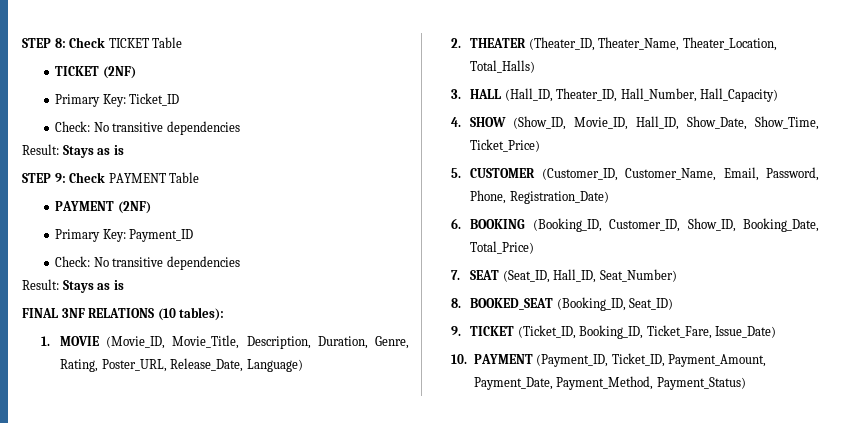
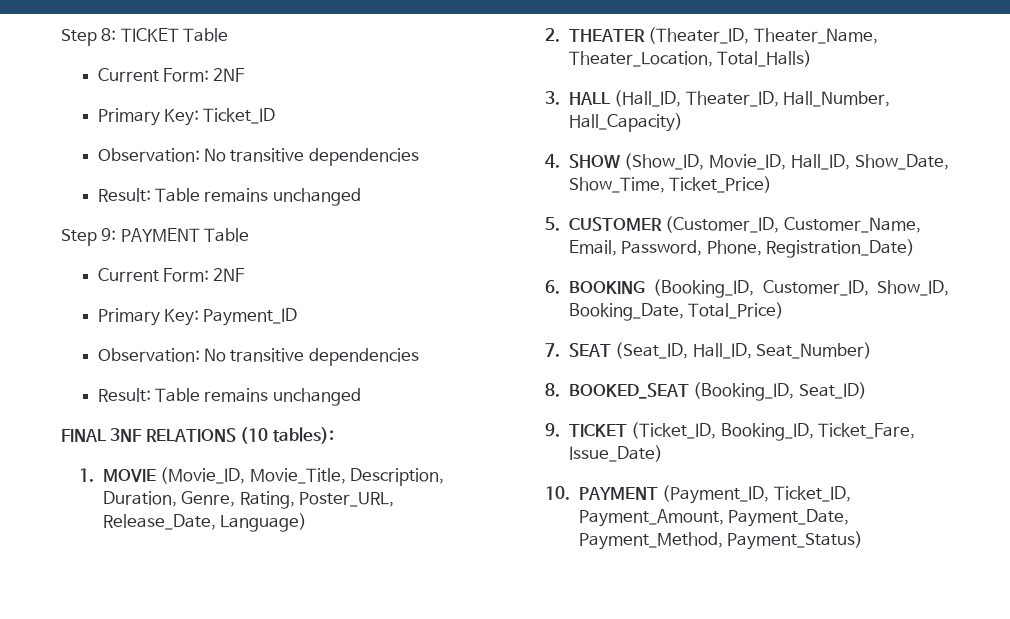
- STEP 8: Check TICKET Table
- TICKET (2NF)
+ Step 8: TICKET Table
+ Current Form: 2NF
  Primary Key: Ticket_ID
- Check: No transitive dependencies
- Result: Stays as is
- STEP 9: Check PAYMENT Table
- PAYMENT (2NF)
+ Observation: No transitive dependencies
+ Result: Table remains unchanged
+ Step 9: PAYMENT Table
+ Current Form: 2NF
  Primary Key: Payment_ID
- Check: No transitive dependencies
- Result: Stays as is
+ Observation: No transitive dependencies
+ Result: Table remains unchanged

